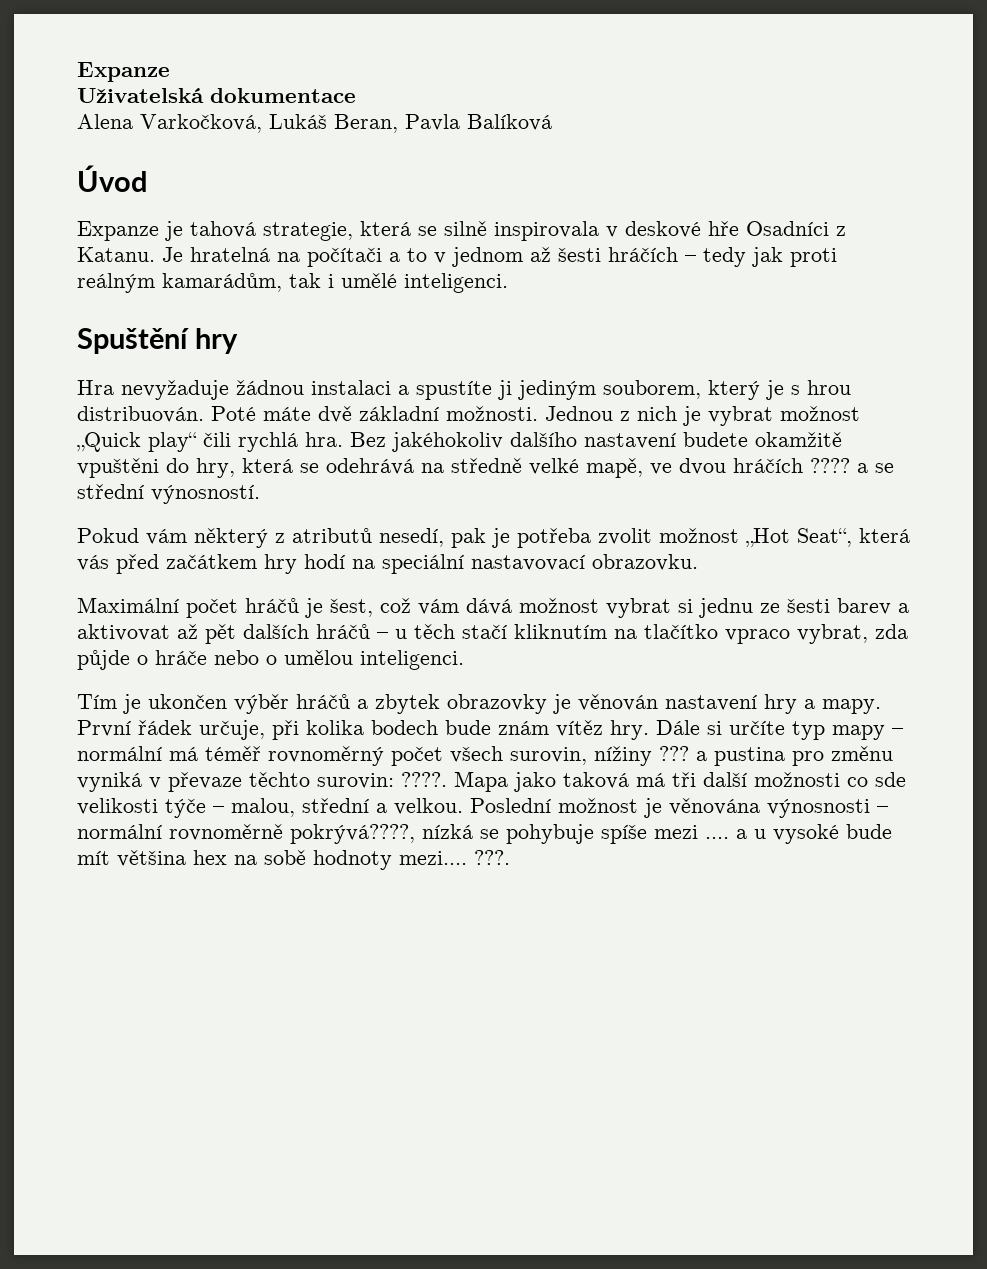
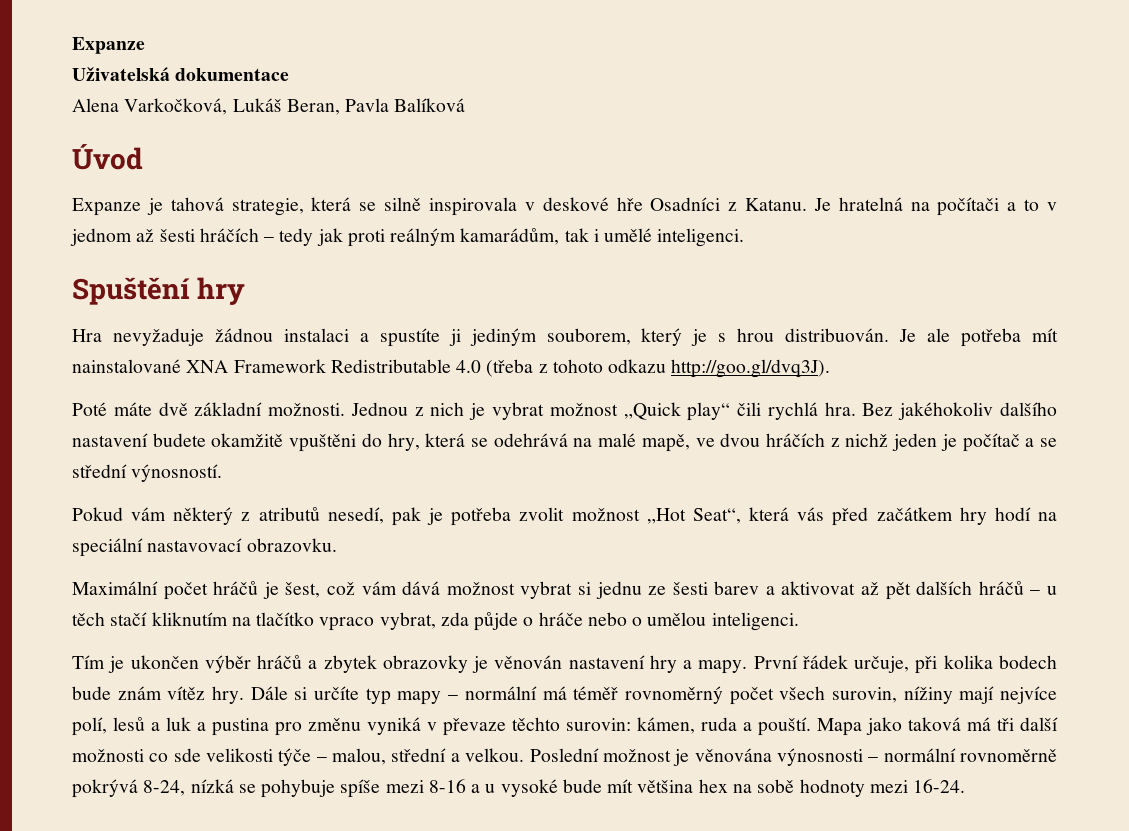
- Hra nevyžaduje žádnou instalaci a spustíte ji jediným souborem, který je s hrou distribuován. Poté máte dvě základní možnosti.
+ Hra nevyžaduje žádnou instalaci a spustíte ji jediným souborem, který je s hrou distribuován. Je ale potřeba mít nainstalované XNA Framework Redistributable 4.0 (třeba z tohoto odkazu http://goo.gl/dvq3J).
+ Poté máte dvě základní možnosti.
- Bez jakéhokoliv dalšího nastavení budete okamžitě vpuštěni do hry, která se odehrává na středně velké mapě, ve dvou hráčích ???? a se střední výnosností.
+ Bez jakéhokoliv dalšího nastavení budete okamžitě vpuštěni do hry, která se odehrává na malé mapě, ve dvou hráčích z nichž jeden je počítač a se střední výnosností.
- Dále si určíte typ mapy – normální má téměř rovnoměrný počet všech surovin, nížiny ??? a pustina pro změnu vyniká v převaze těchto surovin: ????.
+ Dále si určíte typ mapy – normální má téměř rovnoměrný počet všech surovin, nížiny mají nejvíce polí, lesů a luk a pustina pro změnu vyniká v převaze těchto surovin: kámen, ruda a pouští.
- Poslední možnost je věnována výnosnosti – normální rovnoměrně pokrývá????, nízká se pohybuje spíše mezi .... a u vysoké bude mít většina hex na sobě hodnoty mezi.... ???.
+ Poslední možnost je věnována výnosnosti – normální rovnoměrně pokrývá 8-24, nízká se pohybuje spíše mezi 8-16 a u vysoké bude mít většina hex na sobě hodnoty mezi 16-24.

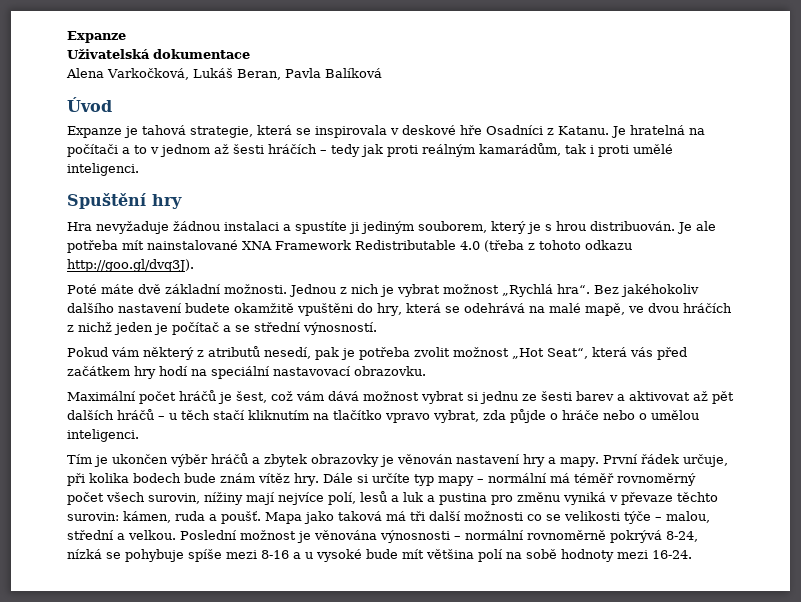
- Expanze je tahová strategie, která se silně inspirovala v deskové hře Osadníci z Katanu.
+ Expanze je tahová strategie, která se inspirovala v deskové hře Osadníci z Katanu.
- Je hratelná na počítači a to v jednom až šesti hráčích – tedy jak proti reálným kamarádům, tak i umělé inteligenci.
+ Je hratelná na počítači a to v jednom až šesti hráčích – tedy jak proti reálným kamarádům, tak i proti umělé inteligenci.
- Jednou z nich je vybrat možnost „Quick play“ čili rychlá hra.
+ Jednou z nich je vybrat možnost „Rychlá hra“.
- Maximální počet hráčů je šest, což vám dává možnost vybrat si jednu ze šesti barev a aktivovat až pět dalších hráčů – u těch stačí kliknutím na tlačítko vpraco vybrat, zda půjde o hráče nebo o umělou inteligenci.
+ Maximální počet hráčů je šest, což vám dává možnost vybrat si jednu ze šesti barev a aktivovat až pět dalších hráčů – u těch stačí kliknutím na tlačítko vpravo vybrat, zda půjde o hráče nebo o umělou inteligenci.
- Dále si určíte typ mapy – normální má téměř rovnoměrný počet všech surovin, nížiny mají nejvíce polí, lesů a luk a pustina pro změnu vyniká v převaze těchto surovin: kámen, ruda a pouští.
+ Dále si určíte typ mapy – normální má téměř rovnoměrný počet všech surovin, nížiny mají nejvíce polí, lesů a luk a pustina pro změnu vyniká v převaze těchto surovin: kámen, ruda a poušť.
- Mapa jako taková má tři další možnosti co sde velikosti týče – malou, střední a velkou.
+ Mapa jako taková má tři další možnosti co se velikosti týče – malou, střední a velkou.
- Poslední možnost je věnována výnosnosti – normální rovnoměrně pokrývá 8-24, nízká se pohybuje spíše mezi 8-16 a u vysoké bude mít většina hex na sobě hodnoty mezi 16-24.
+ Poslední možnost je věnována výnosnosti – normální rovnoměrně pokrývá 8-24, nízká se pohybuje spíše mezi 8-16 a u vysoké bude mít většina polí na sobě hodnoty mezi 16-24.

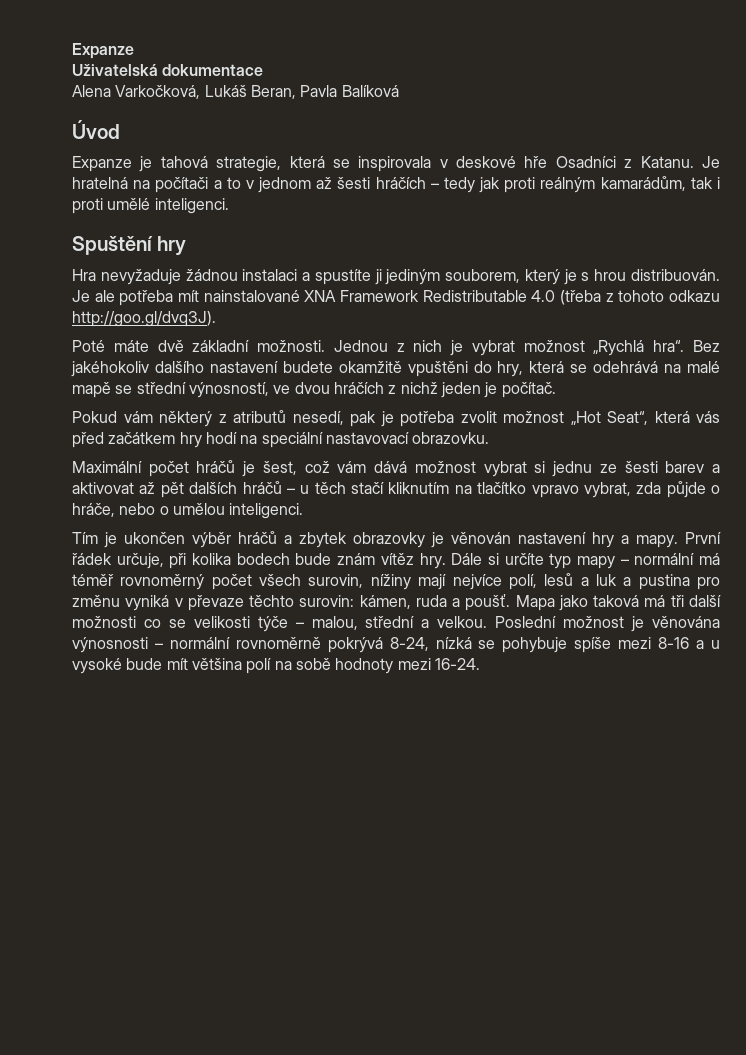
- Bez jakéhokoliv dalšího nastavení budete okamžitě vpuštěni do hry, která se odehrává na malé mapě, ve dvou hráčích z nichž jeden je počítač a se střední výnosností.
+ Bez jakéhokoliv dalšího nastavení budete okamžitě vpuštěni do hry, která se odehrává na malé mapě se střední výnosností, ve dvou hráčích z nichž jeden je počítač.
- Maximální počet hráčů je šest, což vám dává možnost vybrat si jednu ze šesti barev a aktivovat až pět dalších hráčů – u těch stačí kliknutím na tlačítko vpravo vybrat, zda půjde o hráče nebo o umělou inteligenci.
+ Maximální počet hráčů je šest, což vám dává možnost vybrat si jednu ze šesti barev a aktivovat až pět dalších hráčů – u těch stačí kliknutím na tlačítko vpravo vybrat, zda půjde o hráče, nebo o umělou inteligenci.

